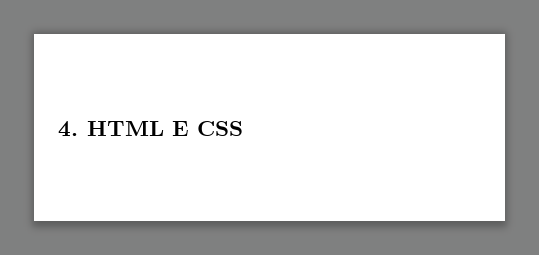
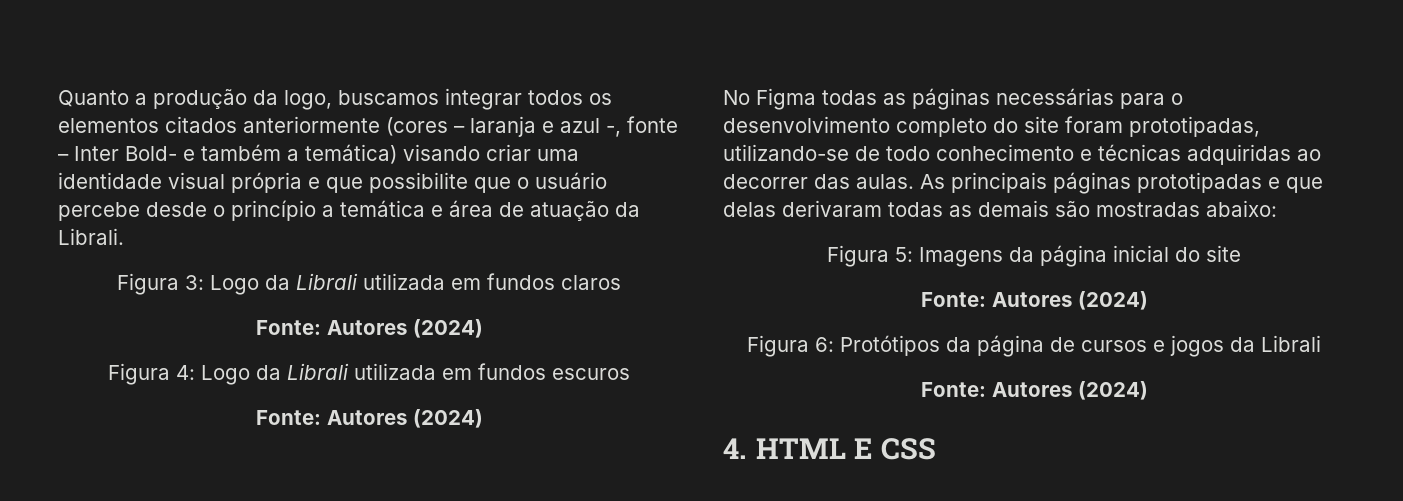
+ Quanto a produção da logo, buscamos integrar todos os elementos citados anteriormente (cores – laranja e azul -, fonte – Inter Bold- e também a temática) visando criar uma identidade visual própria e que possibilite que o usuário percebe desde o princípio a temática e área de atuação da Librali.
+ Figura 3: Logo da Librali utilizada em fundos claros
+ Fonte: Autores (2024)
+ Figura 4: Logo da Librali utilizada em fundos escuros
+ Fonte: Autores (2024)
+ No Figma todas as páginas necessárias para o desenvolvimento completo do site foram prototipadas, utilizando-se de todo conhecimento e técnicas adquiridas ao decorrer das aulas. As principais páginas prototipadas e que delas derivaram todas as demais são mostradas abaixo:
+ Figura 5: Imagens da página inicial do site
+ Fonte: Autores (2024)
+ Figura 6: Protótipos da página de cursos e jogos da Librali
+ Fonte: Autores (2024)

